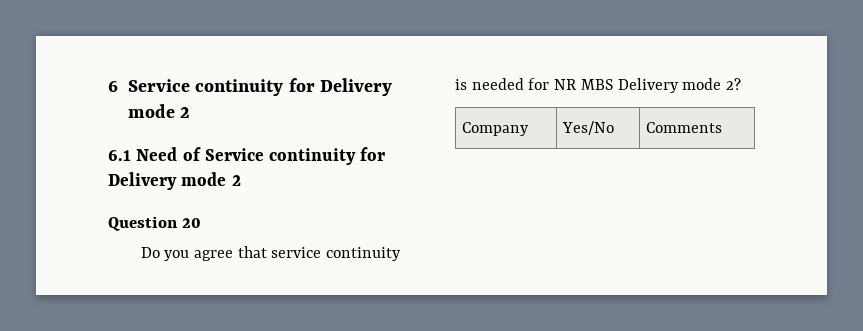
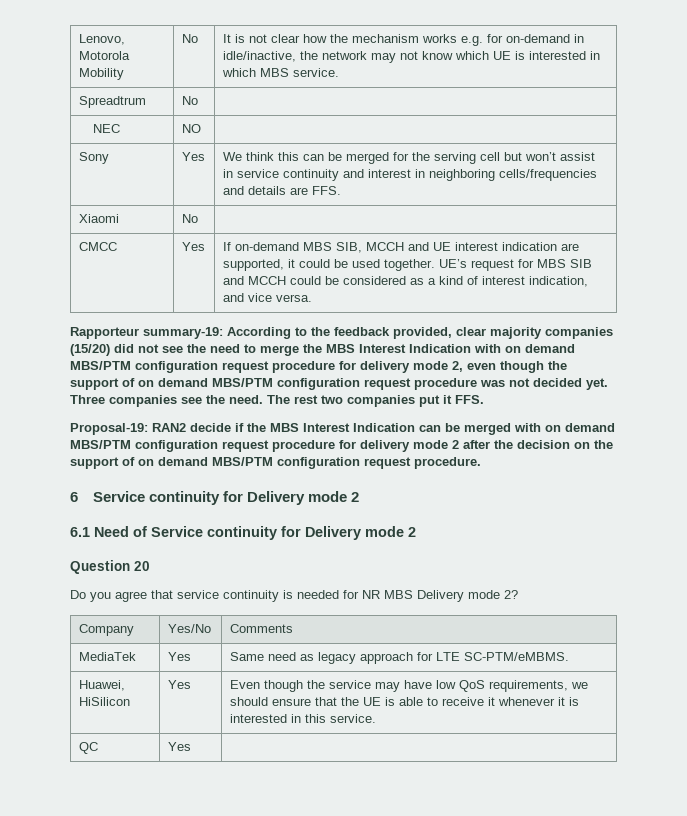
+ Lenovo, Motorola Mobility | No | It is not clear how the mechanism works e.g. for on-demand in idle/inactive, the network may not know which UE is interested in which MBS service.
+ Spreadtrum | No |
+ NEC | NO |
+ Sony | Yes | We think this can be merged for the serving cell but won’t assist in service continuity and interest in neighboring cells/frequencies and details are FFS.
+ Xiaomi | No |
+ CMCC | Yes | If on-demand MBS SIB, MCCH and UE interest indication are supported, it could be used together. UE’s request for MBS SIB and MCCH could be considered as a kind of interest indication, and vice versa.
+ Rapporteur summary-19: According to the feedback provided, clear majority companies (15/20) did not see the need to merge the MBS Interest Indication with on demand MBS/PTM configuration request procedure for delivery mode 2, even though the support of on demand MBS/PTM configuration request procedure was not decided yet. Three companies see the need. The rest two companies put it FFS.
+ Proposal-19: RAN2 decide if the MBS Interest Indication can be merged with on demand MBS/PTM configuration request procedure for delivery mode 2 after the decision on the support of on demand MBS/PTM configuration request procedure.
+ MediaTek | Yes | Same need as legacy approach for LTE SC-PTM/eMBMS.
+ Huawei, HiSilicon | Yes | Even though the service may have low QoS requirements, we should ensure that the UE is able to receive it whenever it is interested in this service.
+ QC | Yes |

